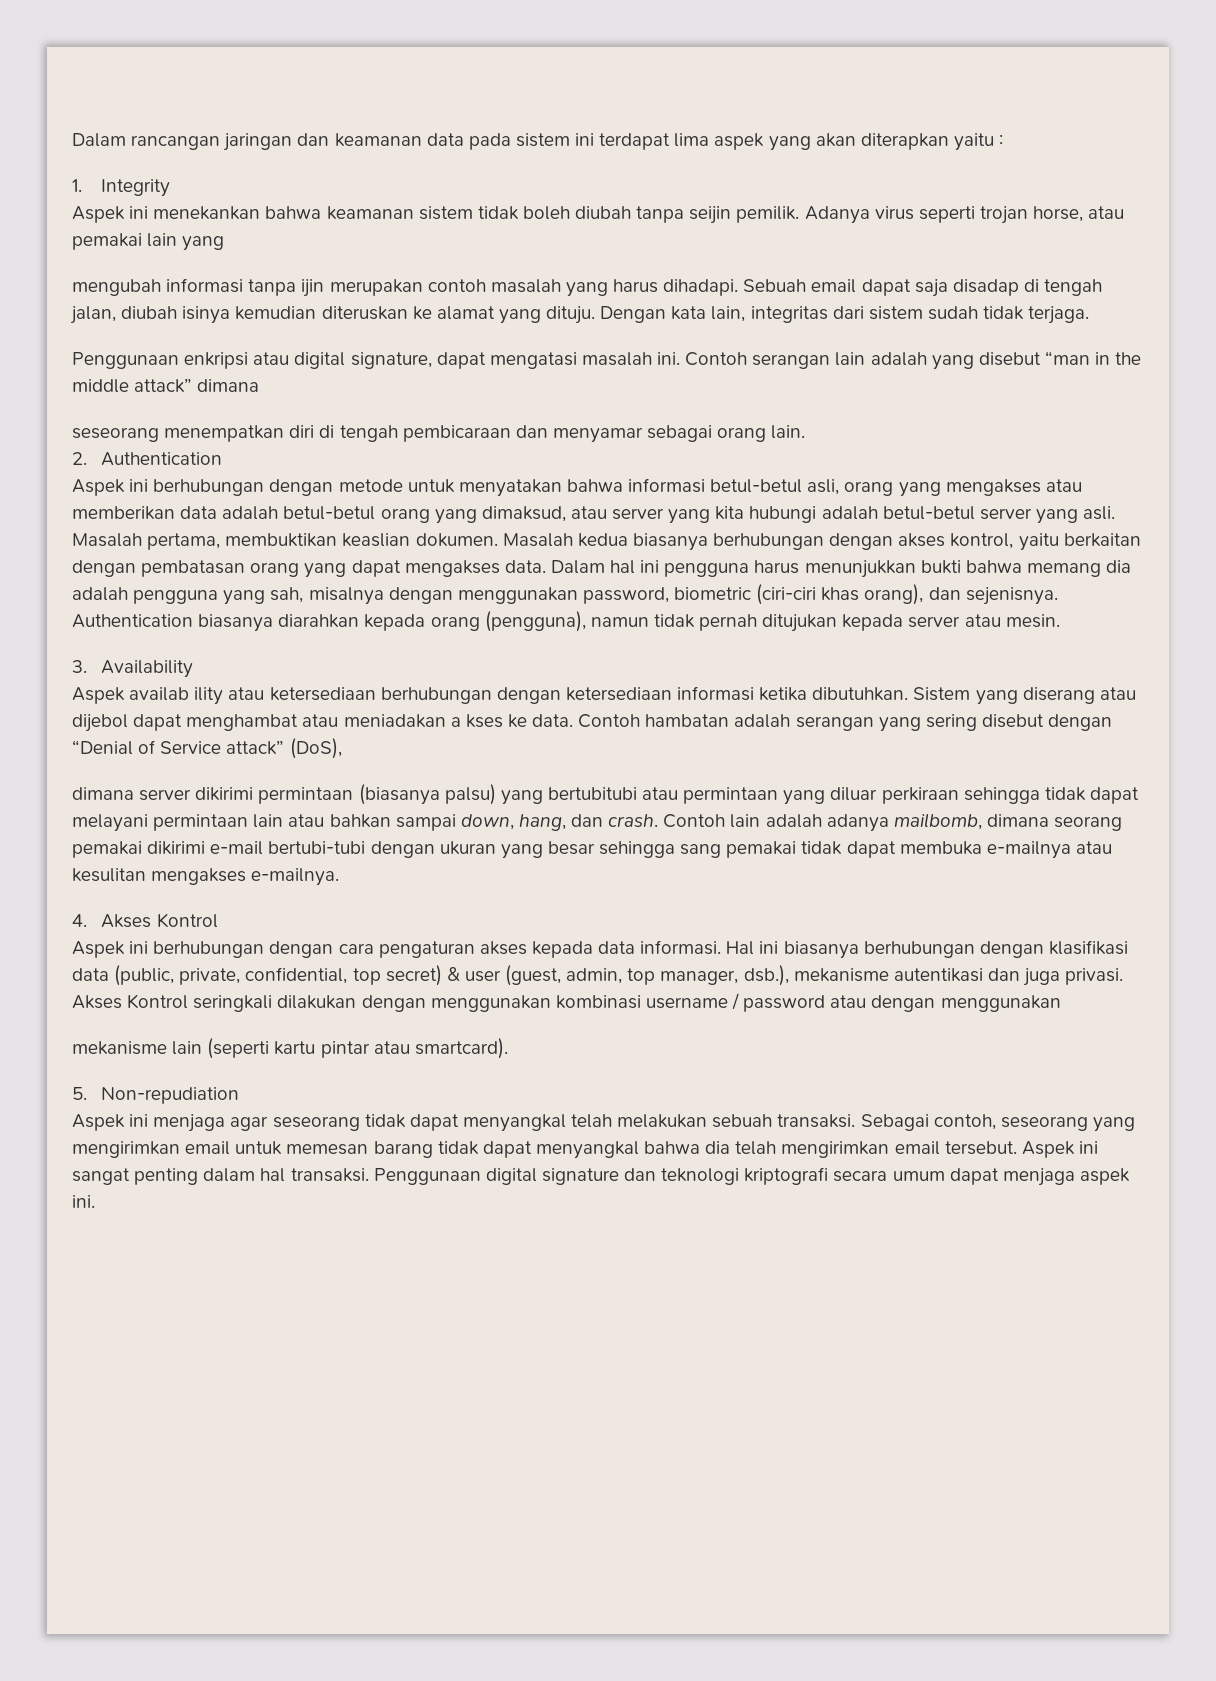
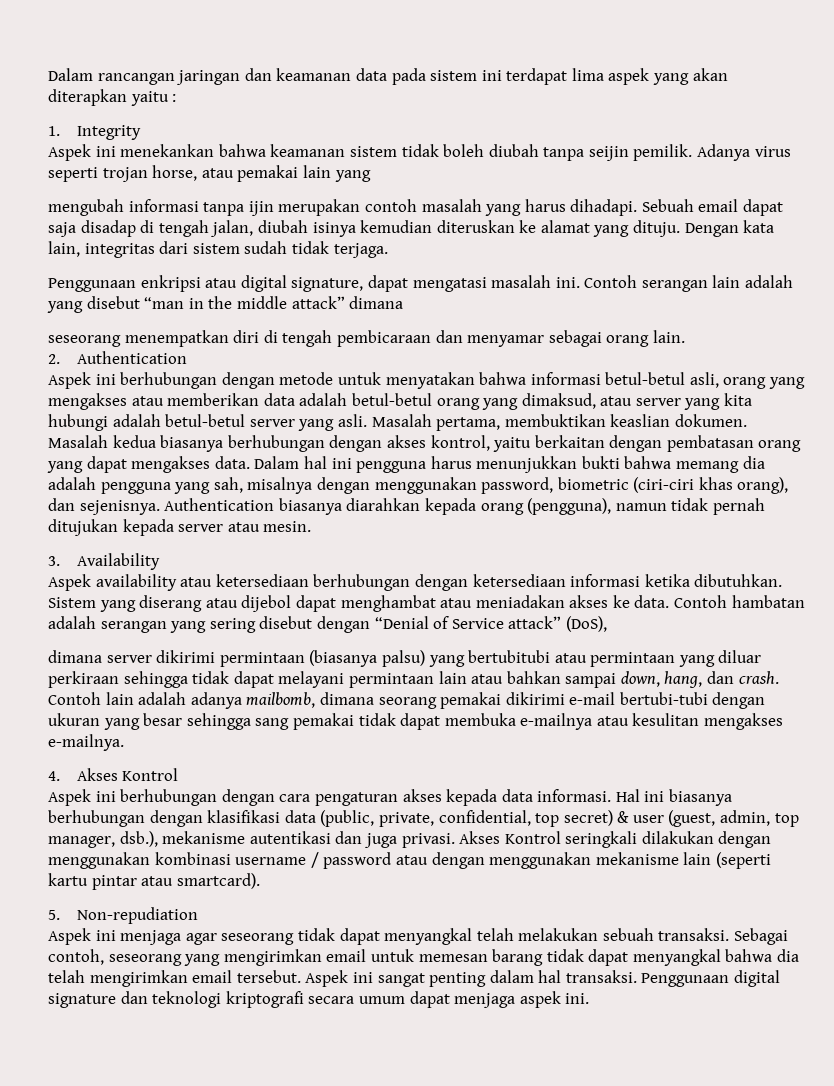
- Aspek availab ility atau ketersediaan berhubungan dengan ketersediaan informasi ketika dibutuhkan.
+ Aspek availability atau ketersediaan berhubungan dengan ketersediaan informasi ketika dibutuhkan.
- Sistem yang diserang atau dijebol dapat menghambat atau meniadakan a kses ke data.
+ Sistem yang diserang atau dijebol dapat menghambat atau meniadakan akses ke data.
- Akses Kontrol seringkali dilakukan dengan menggunakan kombinasi username / password atau dengan menggunakan
- mekanisme lain (seperti kartu pintar atau smartcard).
+ Akses Kontrol seringkali dilakukan dengan menggunakan kombinasi username / password atau dengan menggunakan mekanisme lain (seperti kartu pintar atau smartcard).

